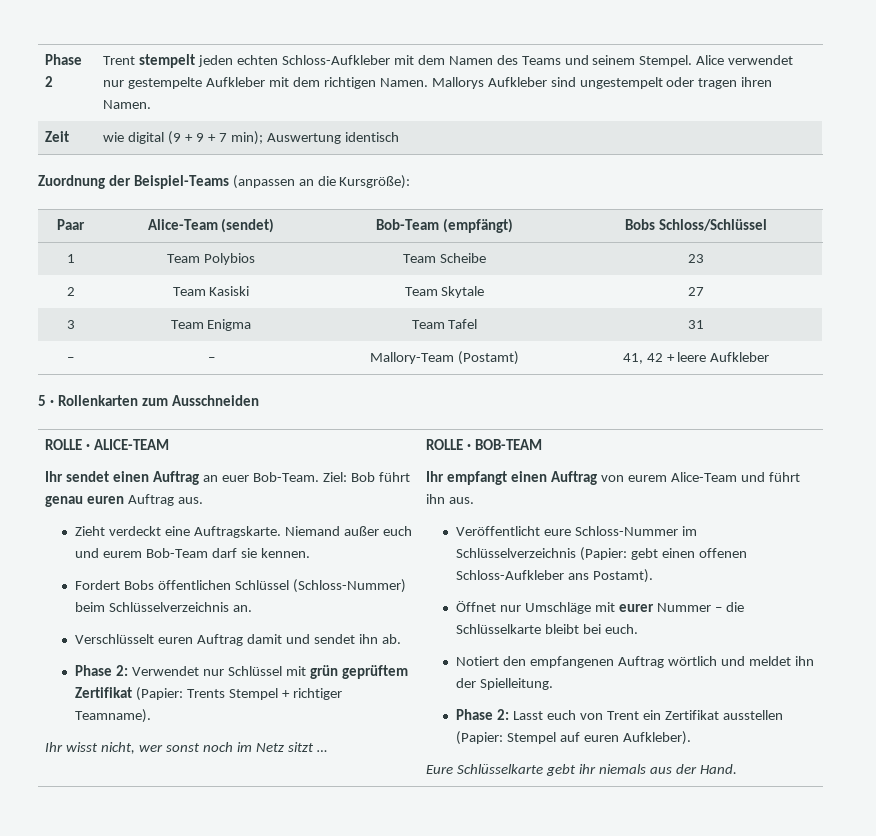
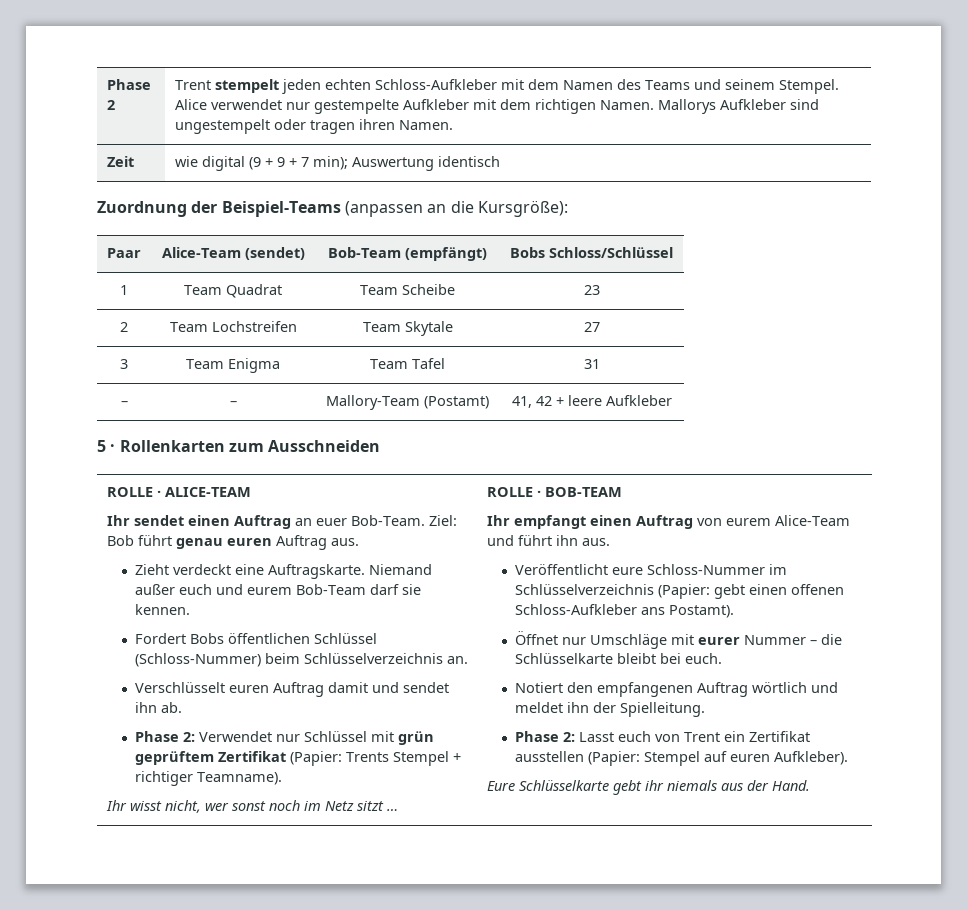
- 1 | Team Polybios | Team Scheibe | 23
+ 1 | Team Quadrat | Team Scheibe | 23
- 2 | Team Kasiski | Team Skytale | 27
+ 2 | Team Lochstreifen | Team Skytale | 27

